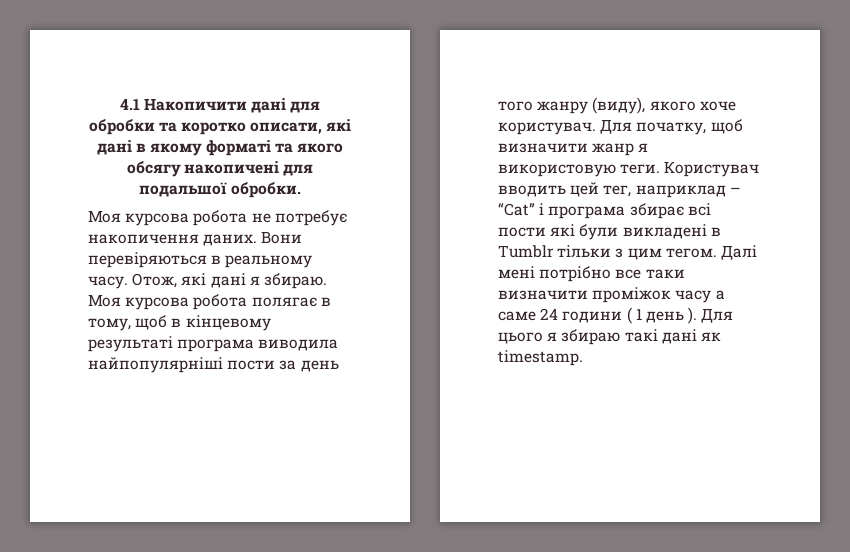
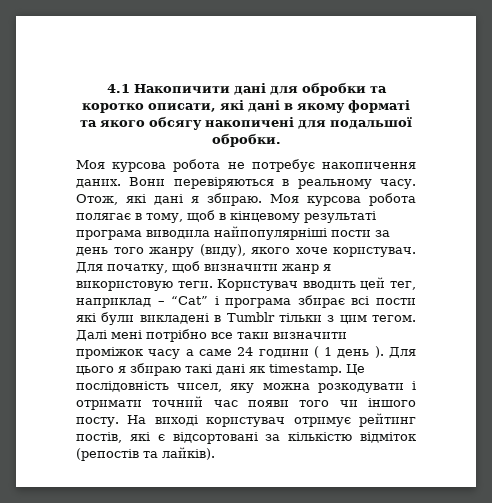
+ Це послідовність чисел, яку можна розкодувати і отримати точний час появи того чи іншого посту. На виході користувач отримує рейтинг постів, які є відсортовані за кількістю відміток (репостів та лайків).

